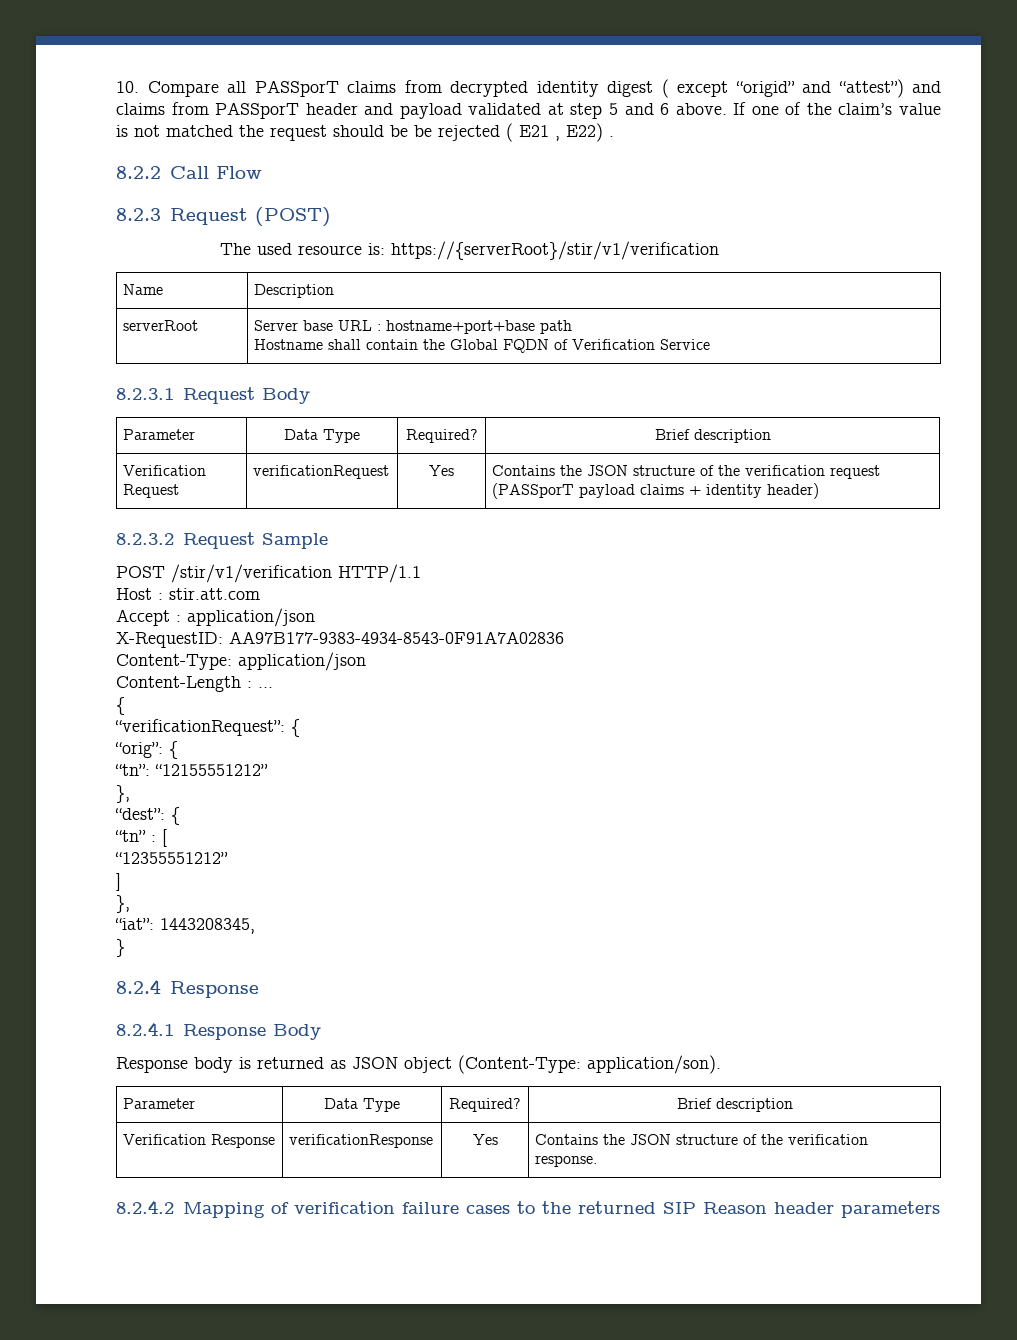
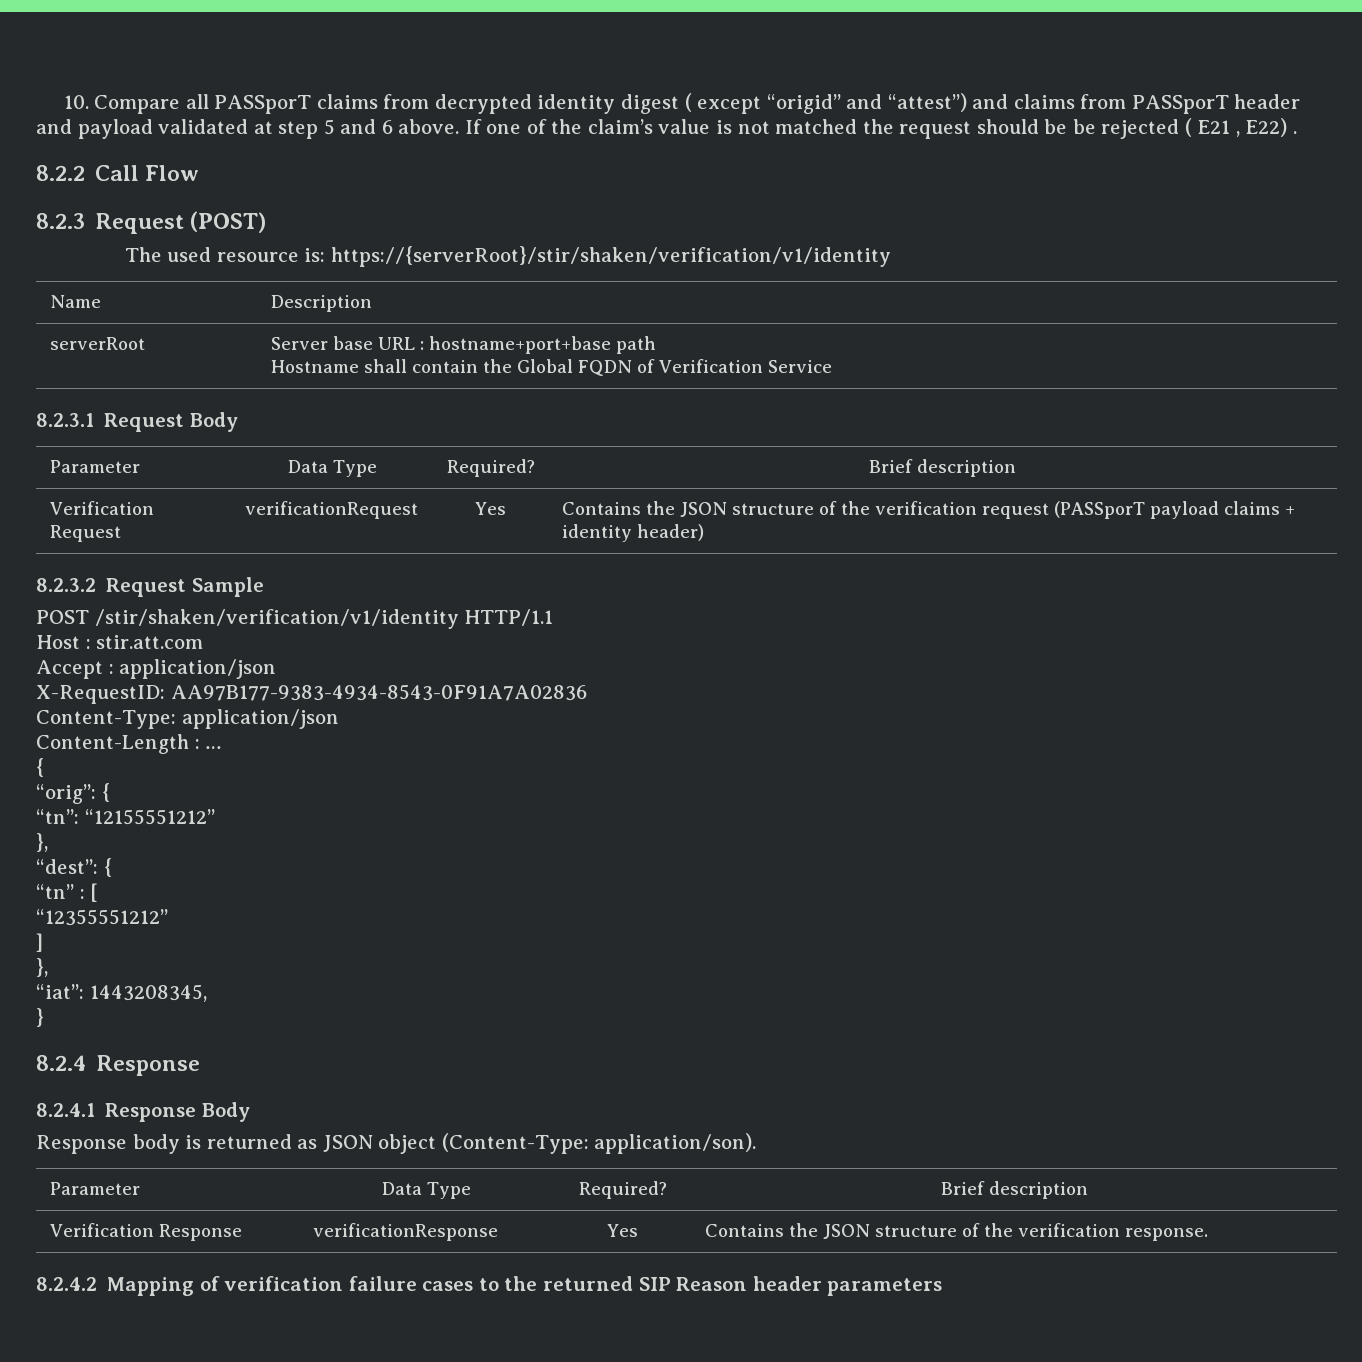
- The used resource is: https://{serverRoot}/stir/v1/verification
+ The used resource is: https://{serverRoot}/stir/shaken/verification/v1/identity
- POST /stir/v1/verification HTTP/1.1
+ POST /stir/shaken/verification/v1/identity HTTP/1.1
- “verificationRequest”: {

